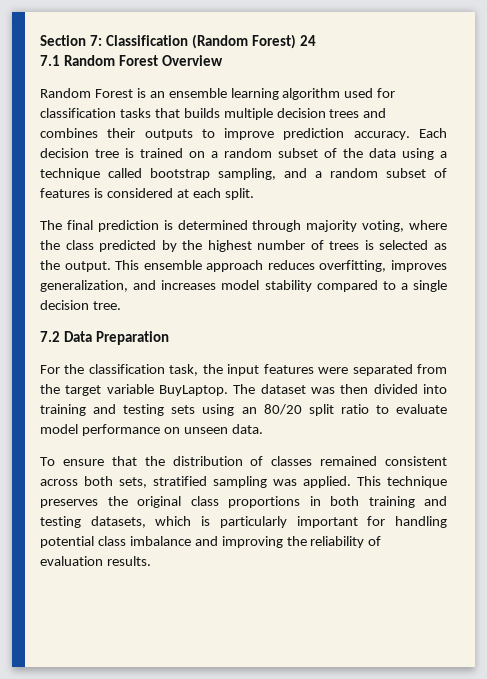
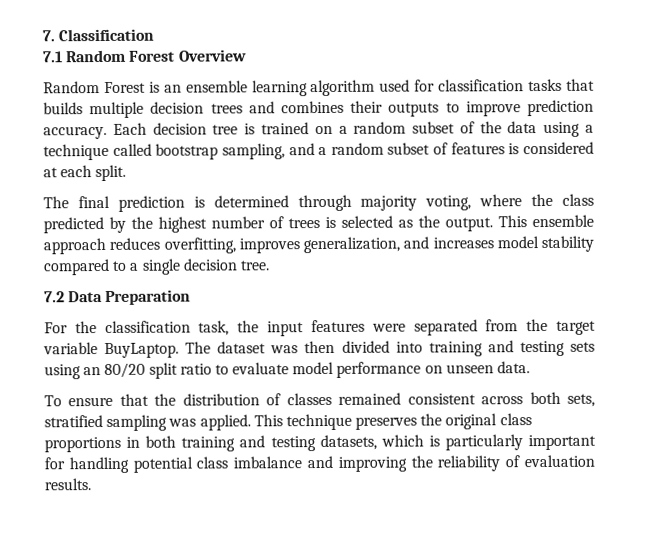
- Section 7: Classification (Random Forest) 24
+ 7. Classification

